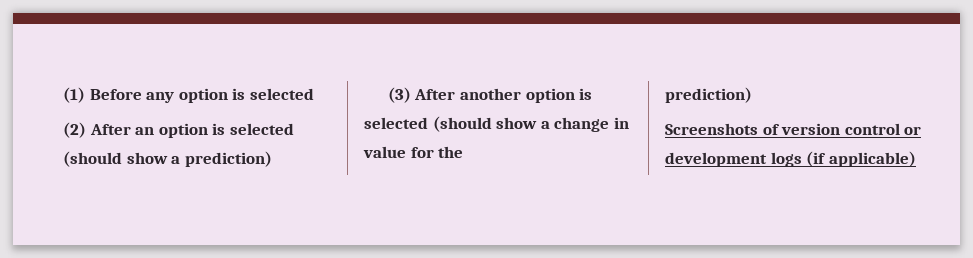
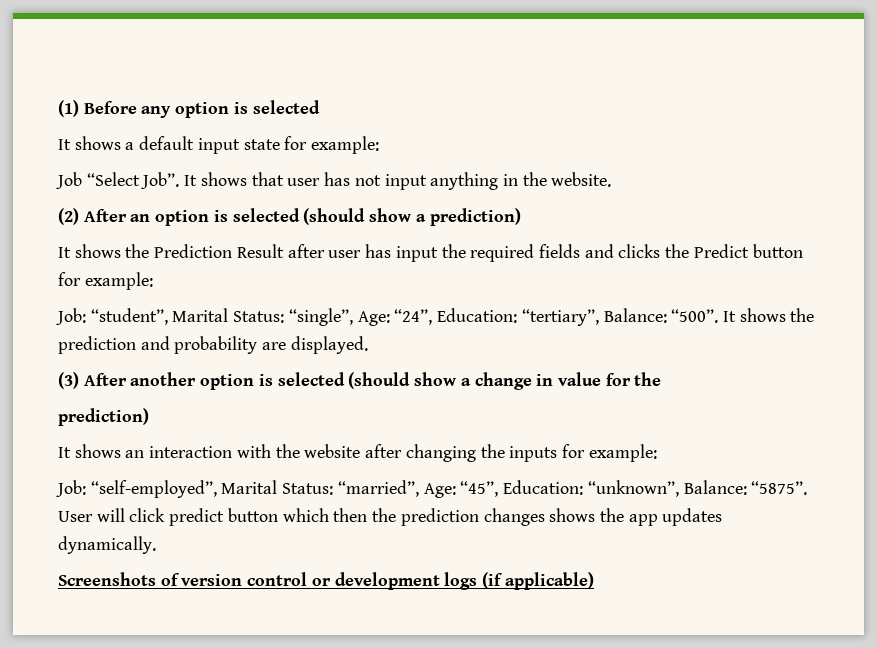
+ It shows a default input state for example:
+ Job “Select Job”. It shows that user has not input anything in the website.
+ It shows the Prediction Result after user has input the required fields and clicks the Predict button for example:
+ Job: “student”, Marital Status: “single”, Age: “24”, Education: “tertiary”, Balance: “500”. It shows the prediction and probability are displayed.
+ It shows an interaction with the website after changing the inputs for example:
+ Job: “self-employed”, Marital Status: “married”, Age: “45”, Education: “unknown”, Balance: “5875”. User will click predict button which then the prediction changes shows the app updates dynamically.

